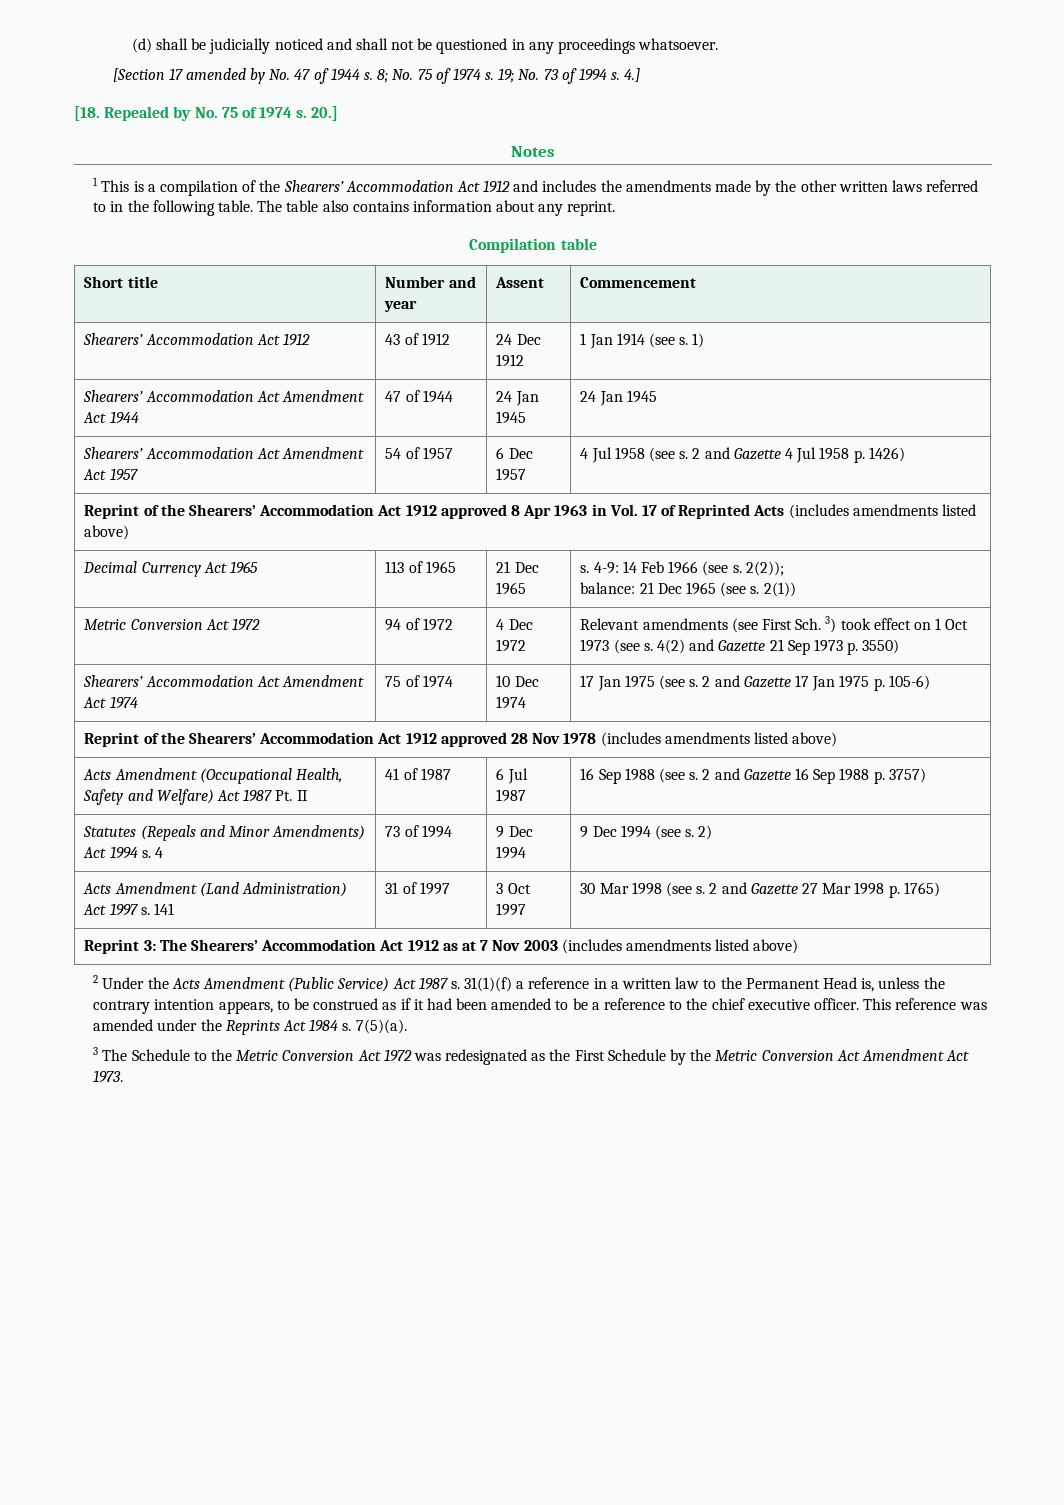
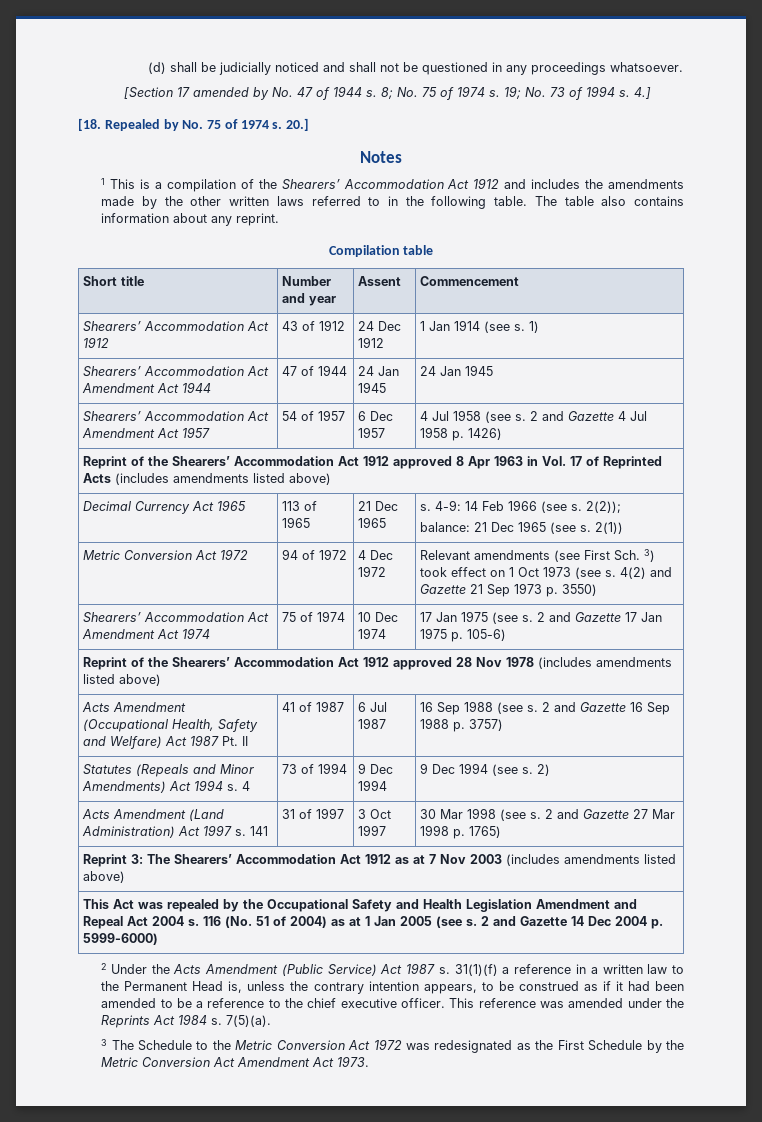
+ This Act was repealed by the Occupational Safety and Health Legislation Amendment and Repeal Act 2004 s. 116 (No. 51 of 2004) as at 1 Jan 2005 (see s. 2 and Gazette 14 Dec 2004 p. 5999-6000)

